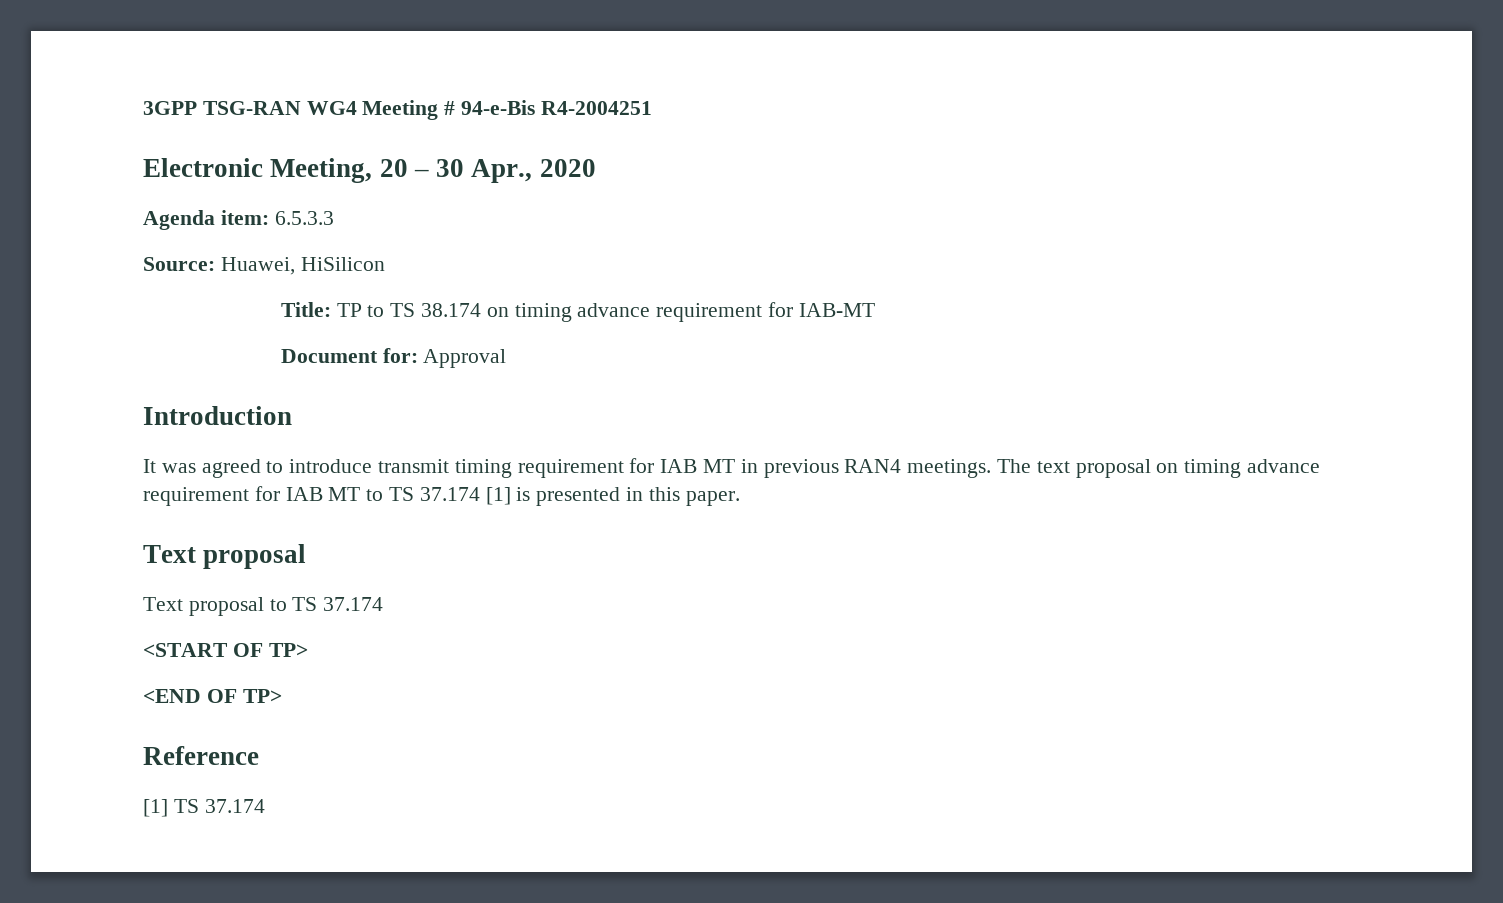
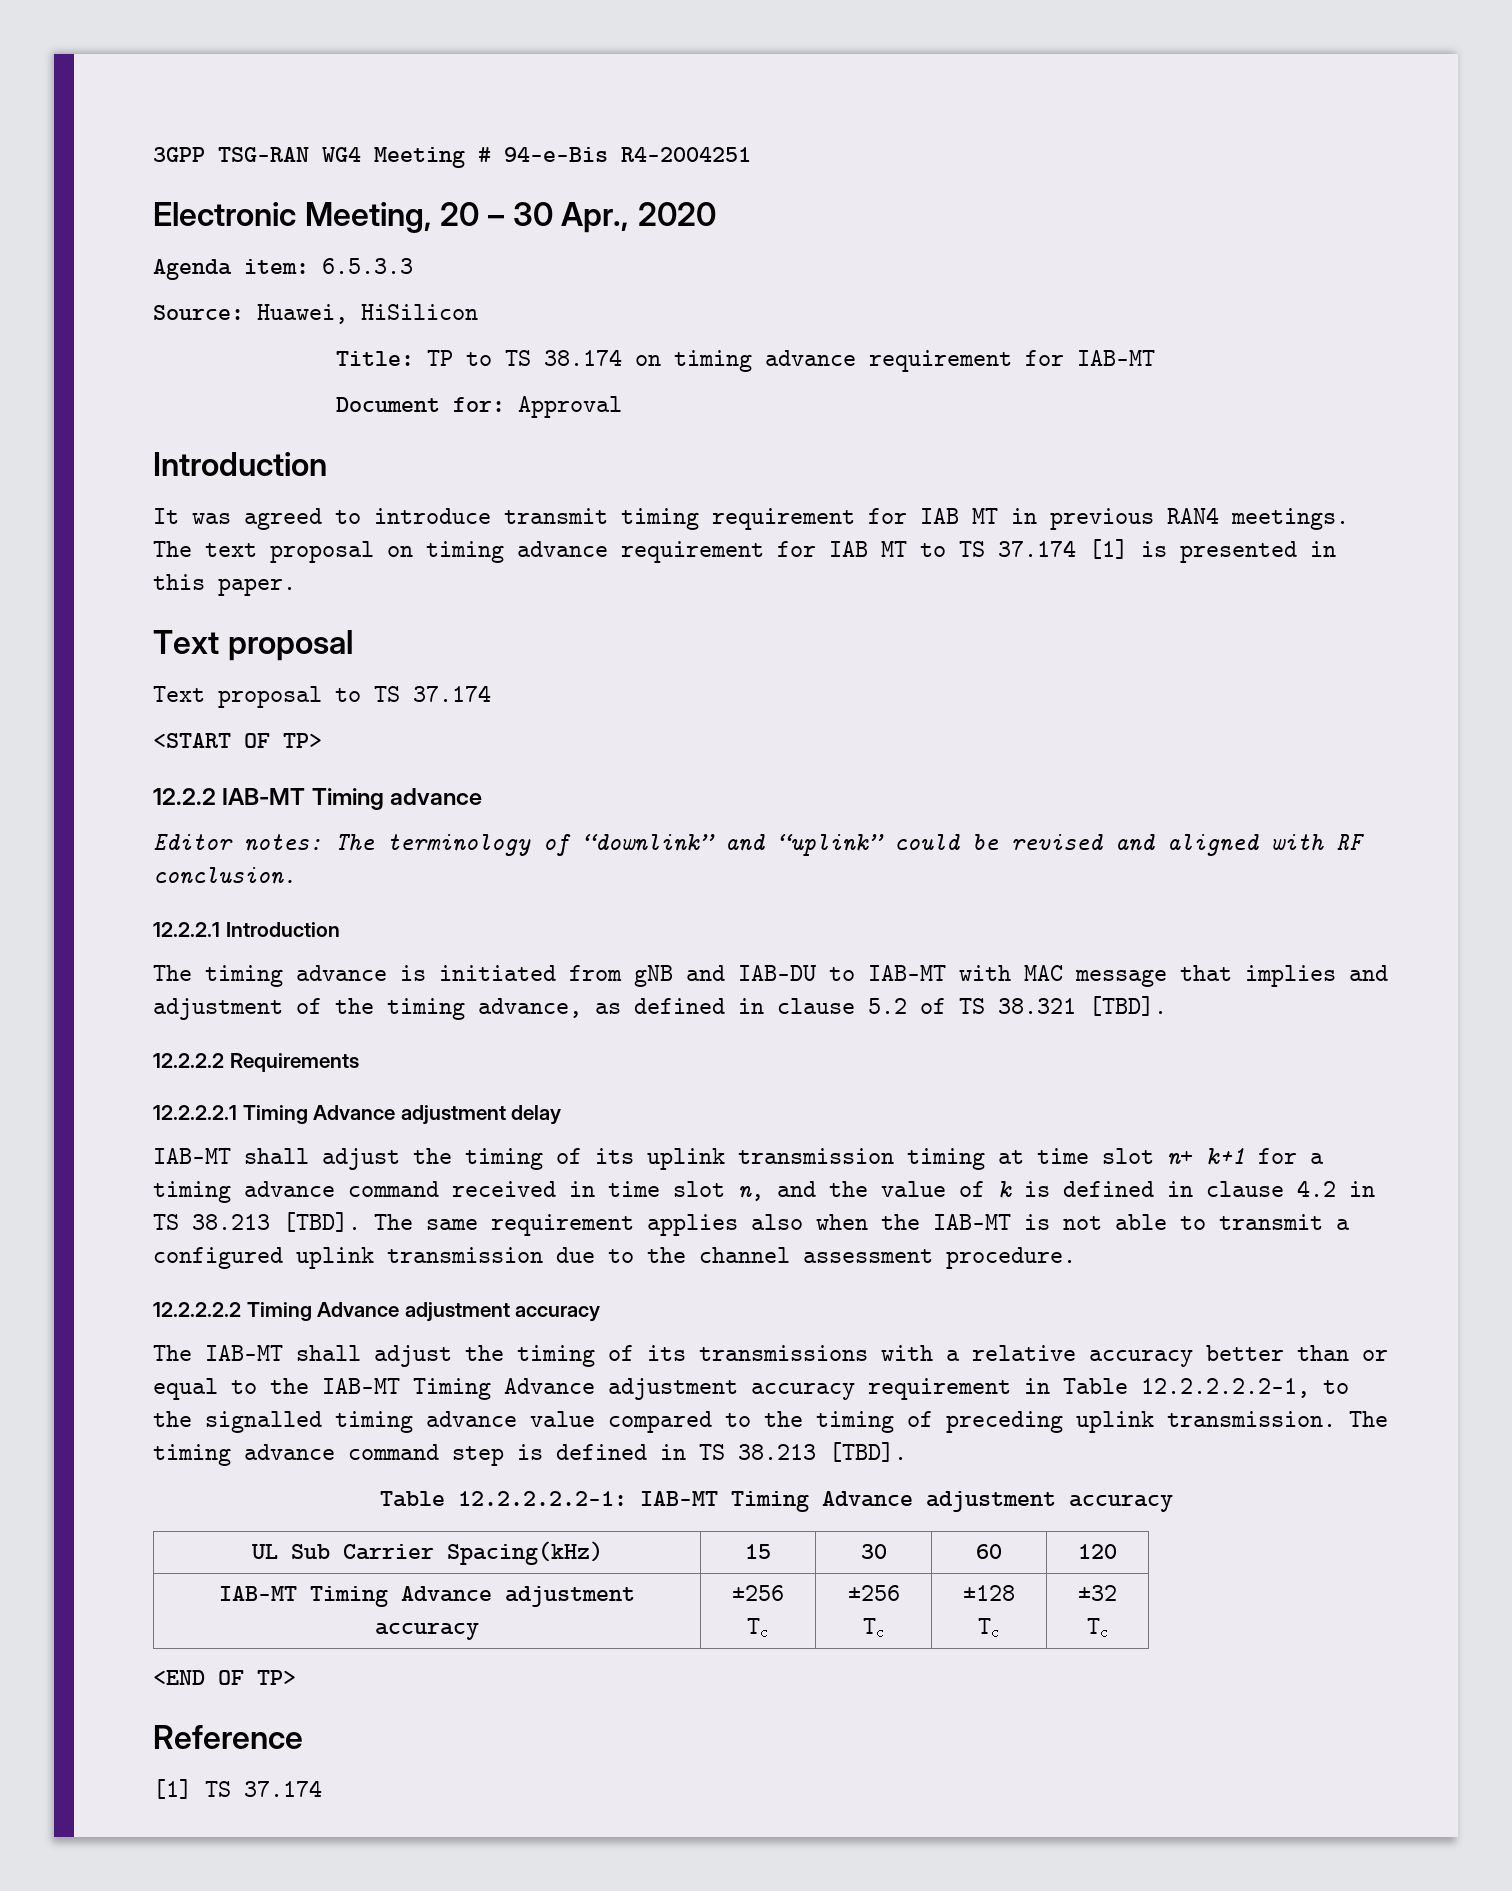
+ 12.2.2 IAB-MT Timing advance
+ Editor notes: The terminology of “downlink” and “uplink” could be revised and aligned with RF conclusion.
+ 12.2.2.1 Introduction
+ The timing advance is initiated from gNB and IAB-DU to IAB-MT with MAC message that implies and adjustment of the timing advance, as defined in clause 5.2 of TS 38.321 [TBD].
+ 12.2.2.2 Requirements
+ 12.2.2.2.1 Timing Advance adjustment delay
+ IAB-MT shall adjust the timing of its uplink transmission timing at time slot n+ k+1 for a timing advance command received in time slot n, and the value of k is defined in clause 4.2 in TS 38.213 [TBD]. The same requirement applies also when the IAB-MT is not able to transmit a configured uplink transmission due to the channel assessment procedure.
+ 12.2.2.2.2 Timing Advance adjustment accuracy
+ The IAB-MT shall adjust the timing of its transmissions with a relative accuracy better than or equal to the IAB-MT Timing Advance adjustment accuracy requirement in Table 12.2.2.2.2-1, to the signalled timing advance value compared to the timing of preceding uplink transmission. The timing advance command step is defined in TS 38.213 [TBD].
+ Table 12.2.2.2.2-1: IAB-MT Timing Advance adjustment accuracy
+ UL Sub Carrier Spacing(kHz) | 15 | 30 | 60 | 120
+ IAB-MT Timing Advance adjustment accuracy | ±256 Tc | ±256 Tc | ±128 Tc | ±32 Tc

